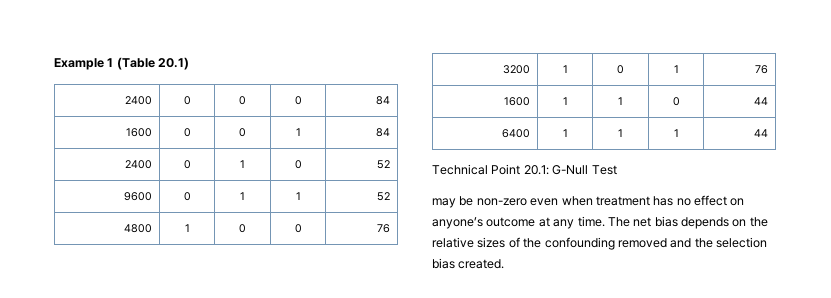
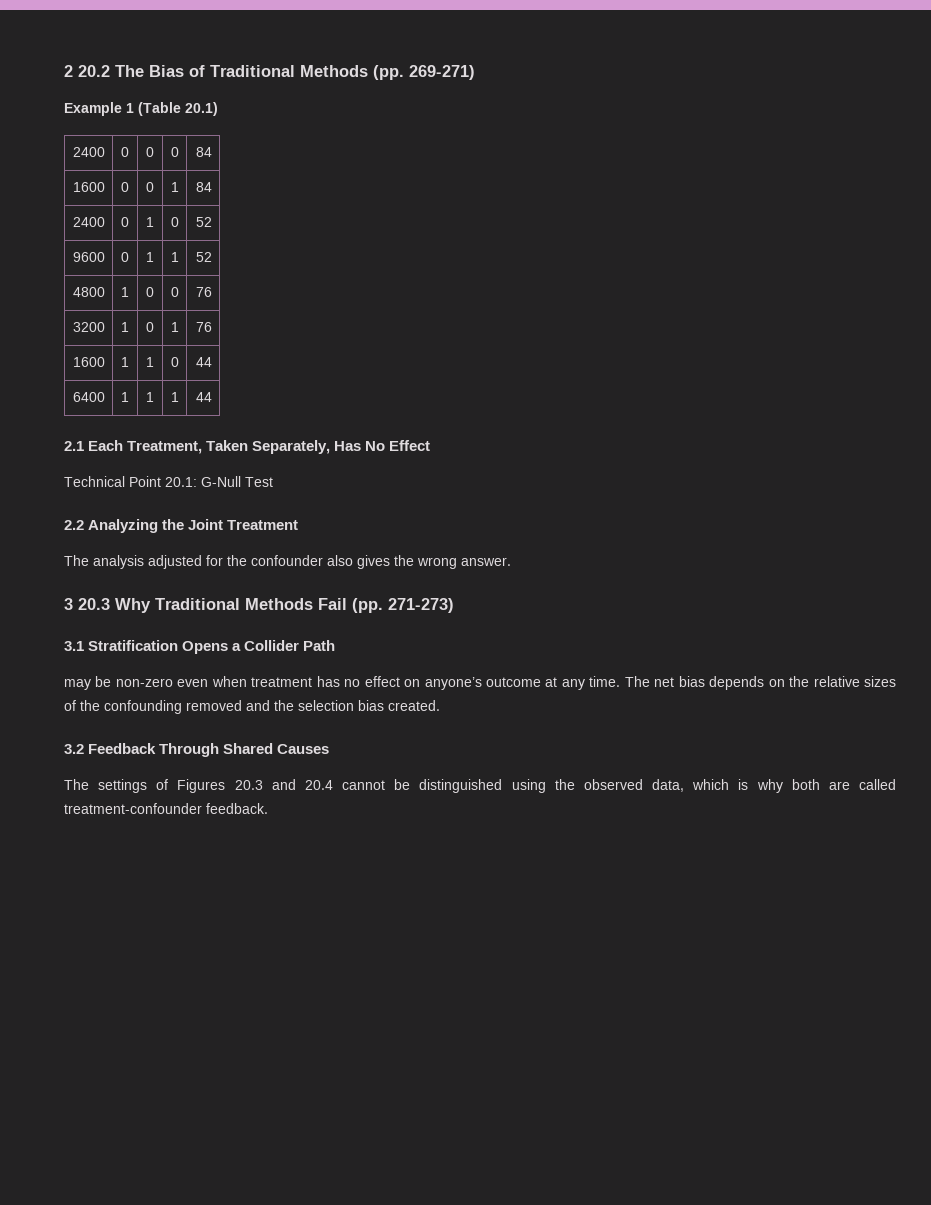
+ 2 20.2 The Bias of Traditional Methods (pp. 269-271)
+ 2.1 Each Treatment, Taken Separately, Has No Effect
+ 2.2 Analyzing the Joint Treatment
+ The analysis adjusted for the confounder also gives the wrong answer.
+ 3 20.3 Why Traditional Methods Fail (pp. 271-273)
+ 3.1 Stratification Opens a Collider Path
+ 3.2 Feedback Through Shared Causes
+ The settings of Figures 20.3 and 20.4 cannot be distinguished using the observed data, which is why both are called treatment-confounder feedback.

